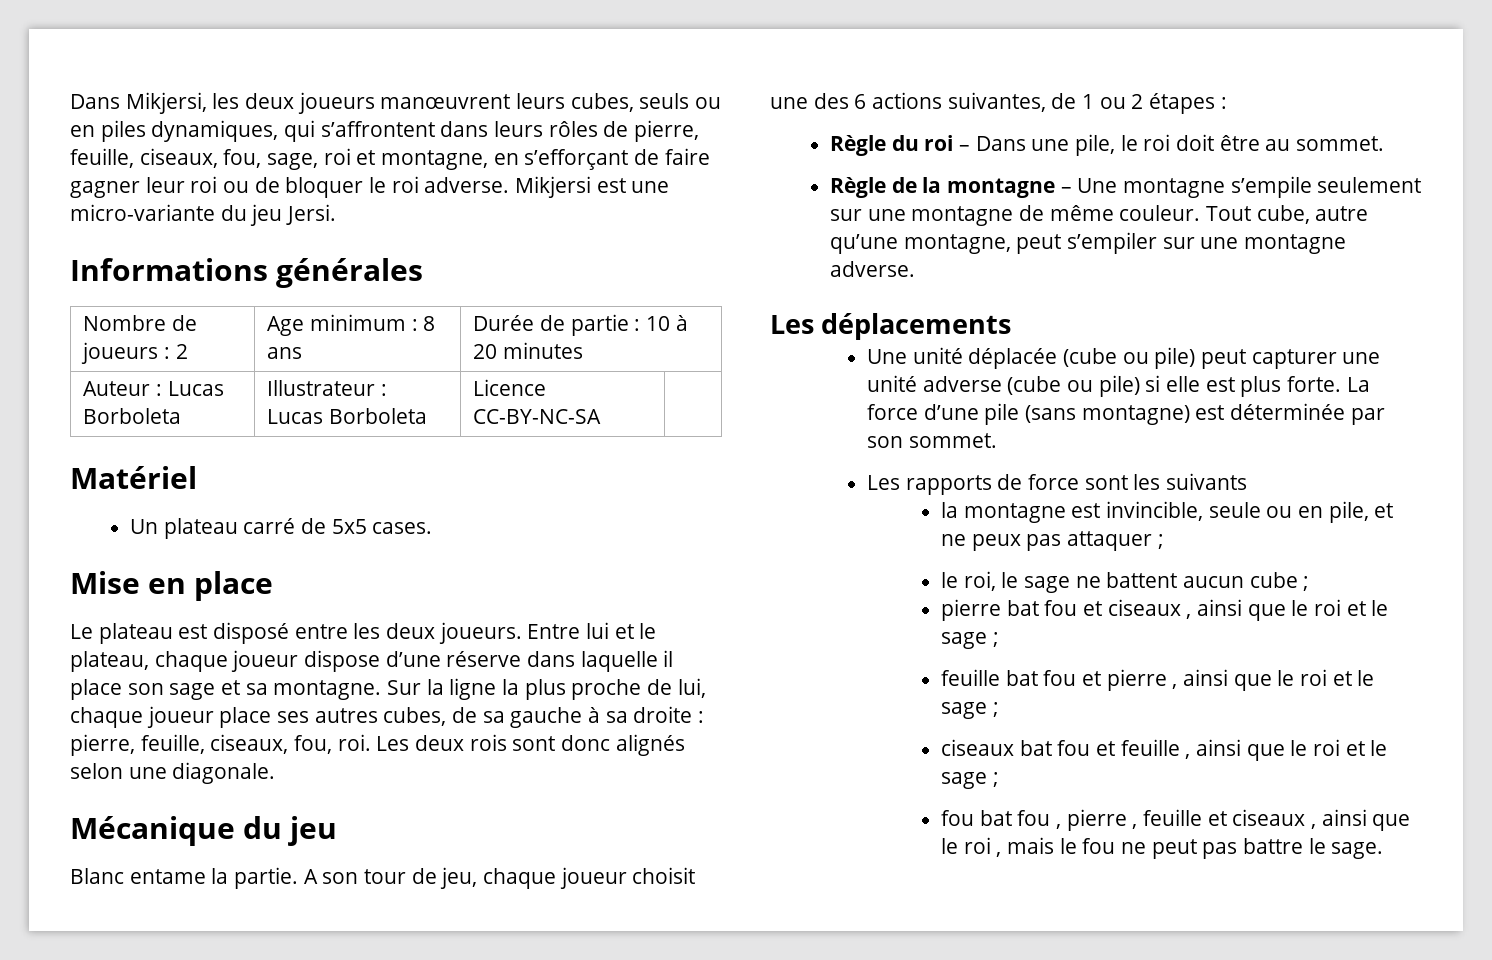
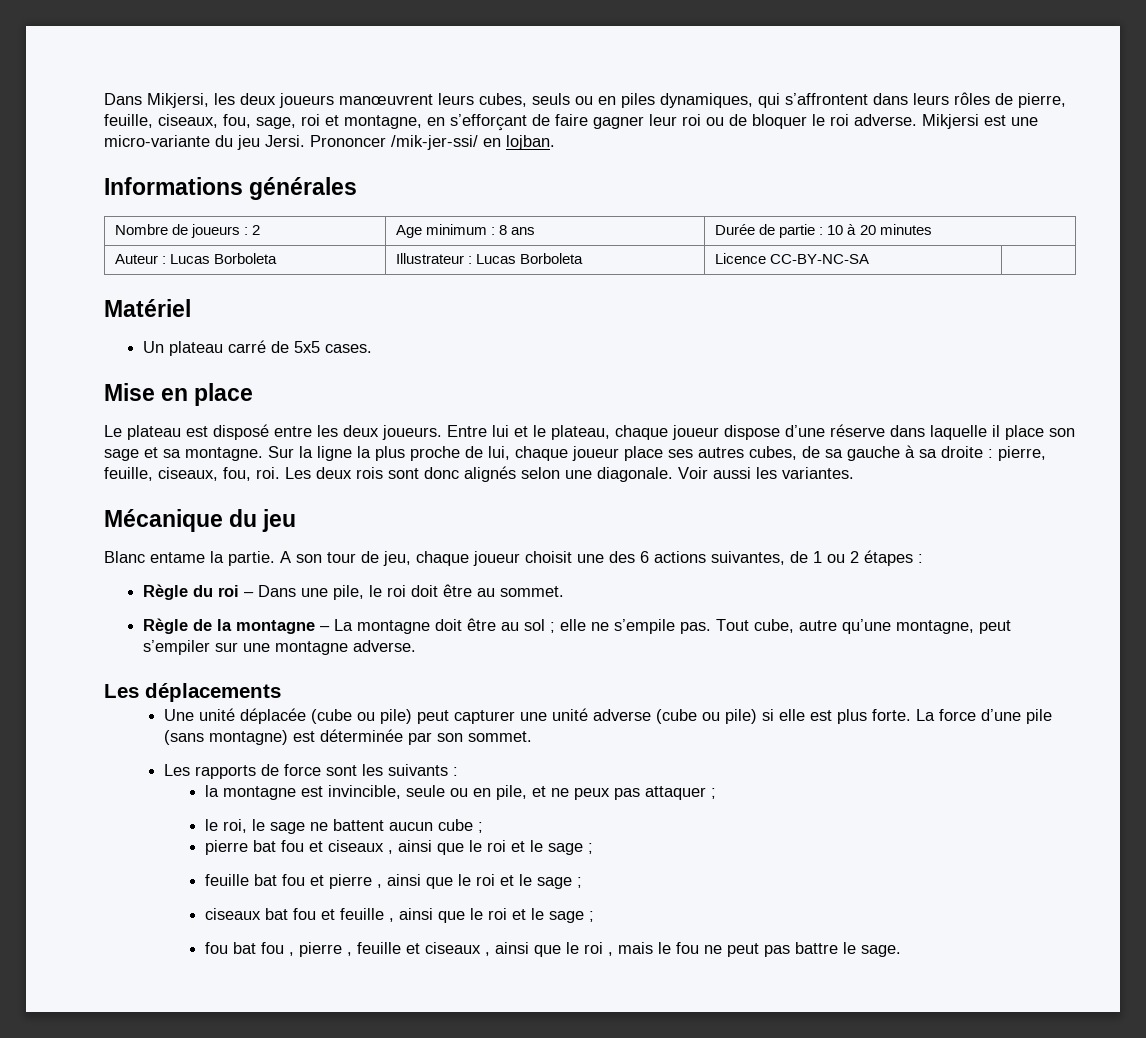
+ Prononcer /mik-jer-ssi/ en lojban.
+ Voir aussi les variantes.
- Règle de la montagne – Une montagne s’empile seulement sur une montagne de même couleur.
+ Règle de la montagne – La montagne doit être au sol ; elle ne s’empile pas.
- Les rapports de force sont les suivants
+ Les rapports de force sont les suivants :

